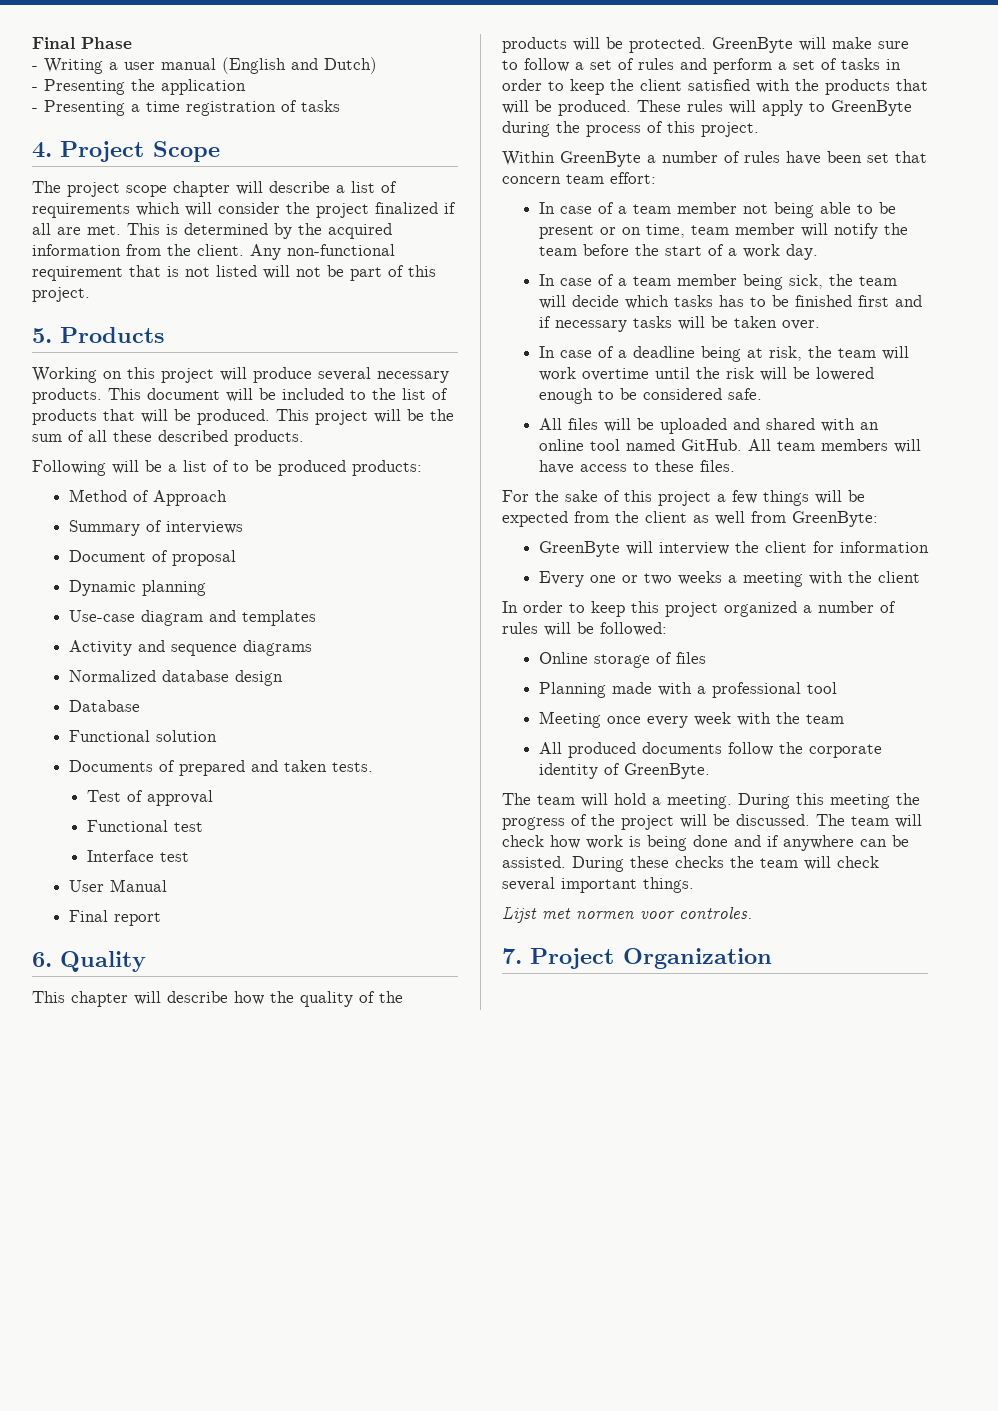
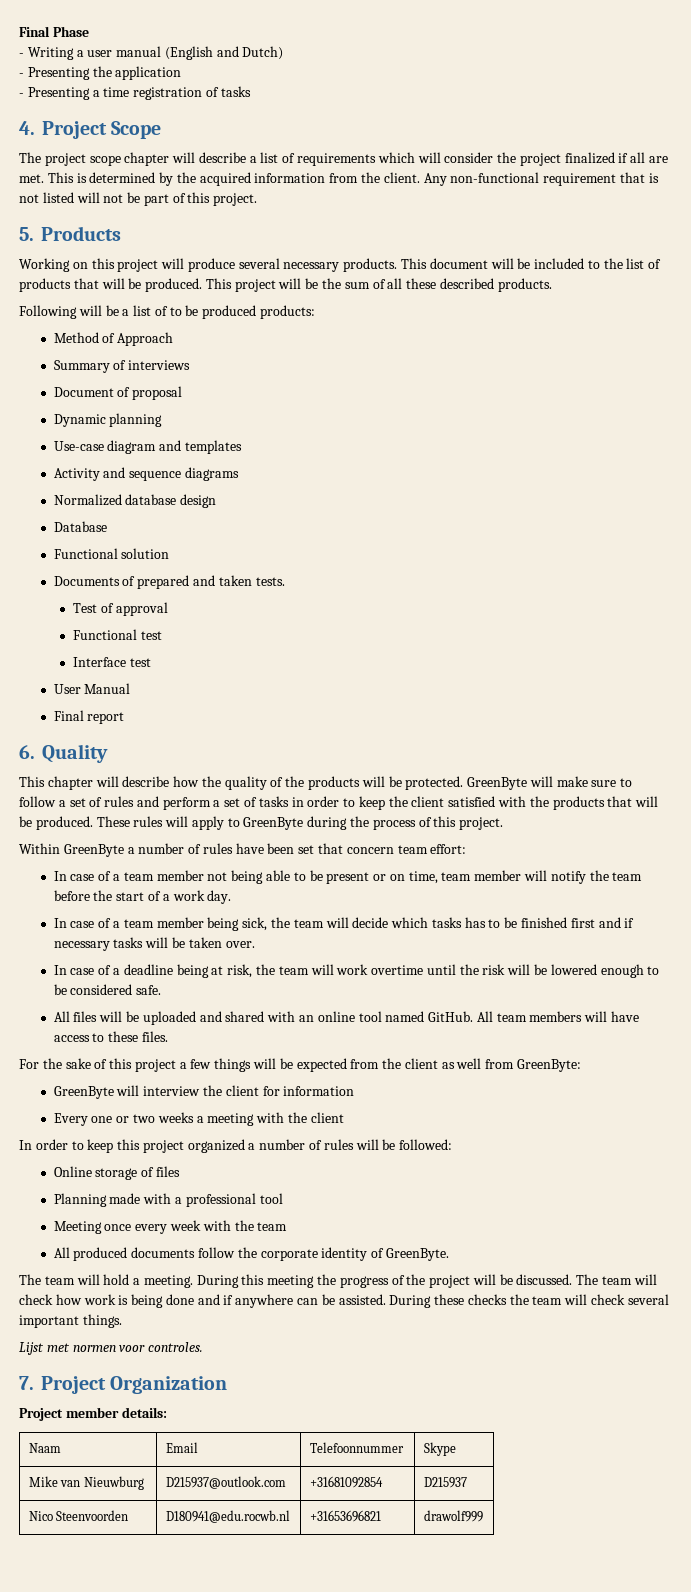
+ Project member details:
+ Naam | Email | Telefoonnummer | Skype
+ Mike van Nieuwburg | D215937@outlook.com | +31681092854 | D215937
+ Nico Steenvoorden | D180941@edu.rocwb.nl | +31653696821 | drawolf999

